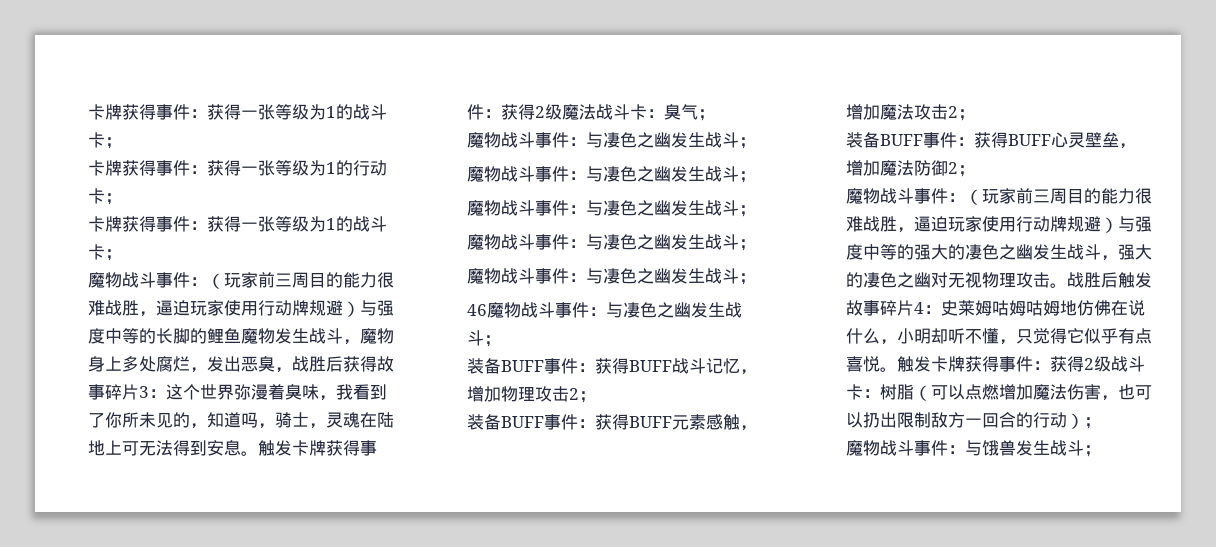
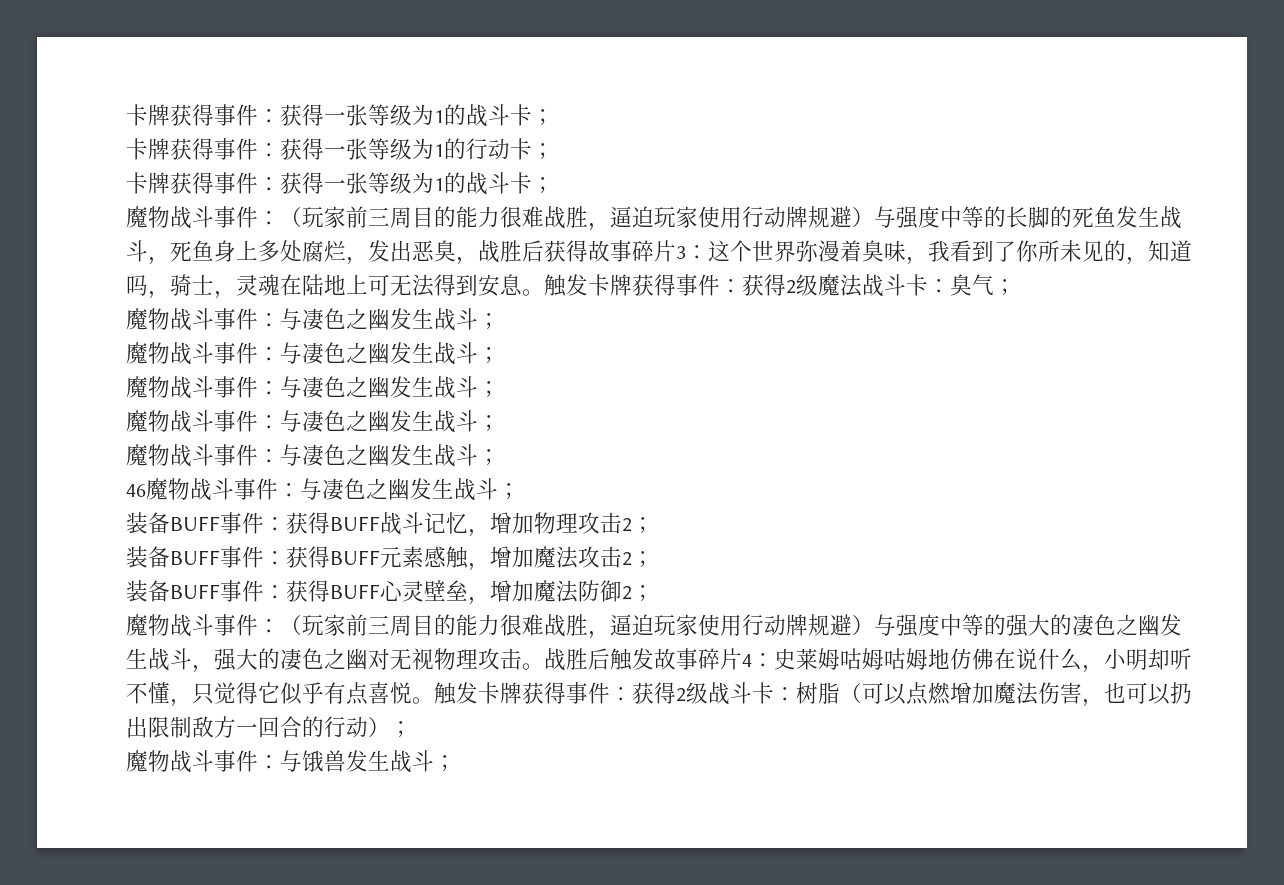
- 魔物战斗事件：（玩家前三周目的能力很难战胜，逼迫玩家使用行动牌规避）与强度中等的长脚的鲤鱼魔物发生战斗，魔物身上多处腐烂，发出恶臭，战胜后获得故事碎片3：这个世界弥漫着臭味，我看到了你所未见的，知道吗，骑士，灵魂在陆地上可无法得到安息。
+ 魔物战斗事件：（玩家前三周目的能力很难战胜，逼迫玩家使用行动牌规避）与强度中等的长脚的死鱼发生战斗，死鱼身上多处腐烂，发出恶臭，战胜后获得故事碎片3：这个世界弥漫着臭味，我看到了你所未见的，知道吗，骑士，灵魂在陆地上可无法得到安息。

